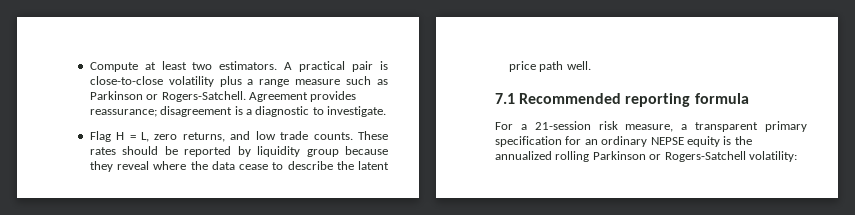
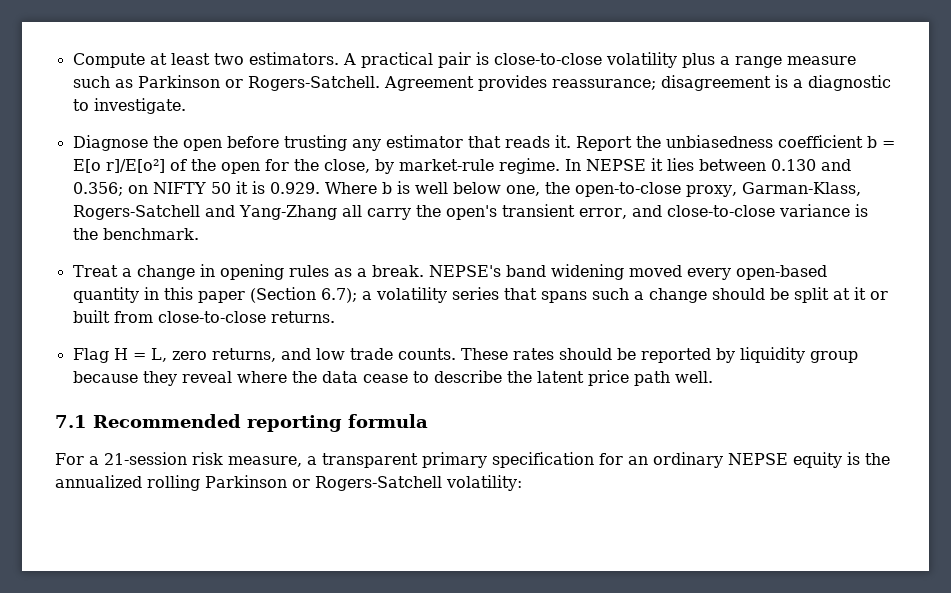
+ Diagnose the open before trusting any estimator that reads it. Report the unbiasedness coefficient b = E[o r]/E[o²] of the open for the close, by market-rule regime. In NEPSE it lies between 0.130 and 0.356; on NIFTY 50 it is 0.929. Where b is well below one, the open-to-close proxy, Garman-Klass, Rogers-Satchell and Yang-Zhang all carry the open's transient error, and close-to-close variance is the benchmark.
+ Treat a change in opening rules as a break. NEPSE's band widening moved every open-based quantity in this paper (Section 6.7); a volatility series that spans such a change should be split at it or built from close-to-close returns.

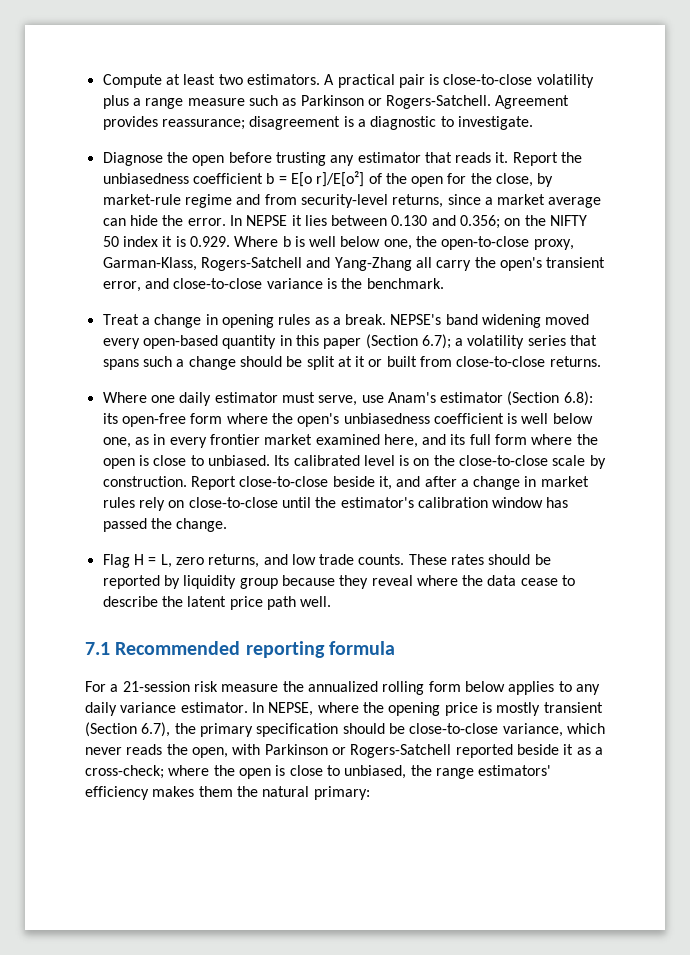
- Report the unbiasedness coefficient b = E[o r]/E[o²] of the open for the close, by market-rule regime.
+ Report the unbiasedness coefficient b = E[o r]/E[o²] of the open for the close, by market-rule regime and from security-level returns, since a market average can hide the error.
- In NEPSE it lies between 0.130 and 0.356; on NIFTY 50 it is 0.929. Where b is well below one, the open-to-close proxy, Garman-Klass, Rogers-Satchell and Yang-Zhang all carry the open's transient error, and close-to-close variance is the benchmark.
+ In NEPSE it lies between 0.130 and 0.356; on the NIFTY 50 index it is 0.929. Where b is well below one, the open-to-close proxy, Garman-Klass, Rogers-Satchell and Yang-Zhang all carry the open's transient error, and close-to-close variance is the benchmark.
+ Where one daily estimator must serve, use Anam's estimator (Section 6.8): its open-free form where the open's unbiasedness coefficient is well below one, as in every frontier market examined here, and its full form where the open is close to unbiased. Its calibrated level is on the close-to-close scale by construction. Report close-to-close beside it, and after a change in market rules rely on close-to-close until the estimator's calibration window has passed the change.
- For a 21-session risk measure, a transparent primary specification for an ordinary NEPSE equity is the annualized rolling Parkinson or Rogers-Satchell volatility:
+ For a 21-session risk measure the annualized rolling form below applies to any daily variance estimator. In NEPSE, where the opening price is mostly transient (Section 6.7), the primary specification should be close-to-close variance, which never reads the open, with Parkinson or Rogers-Satchell reported beside it as a cross-check; where the open is close to unbiased, the range estimators' efficiency makes them the natural primary:

